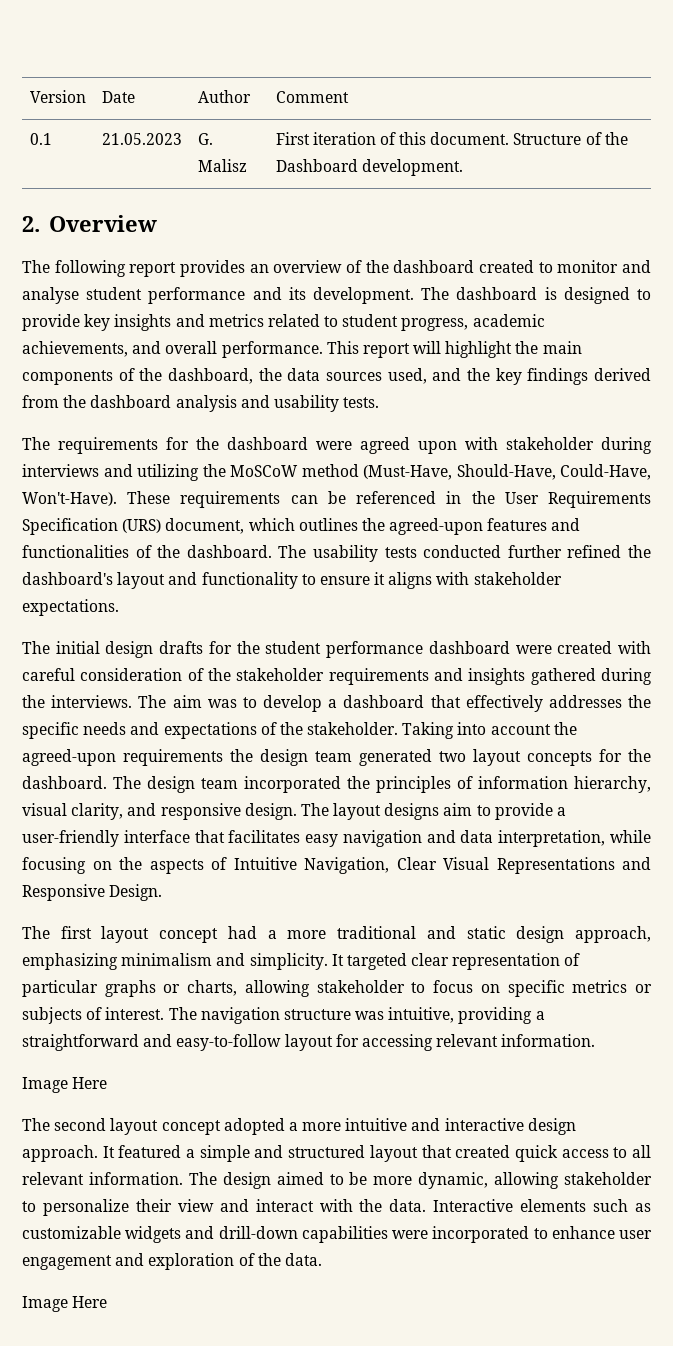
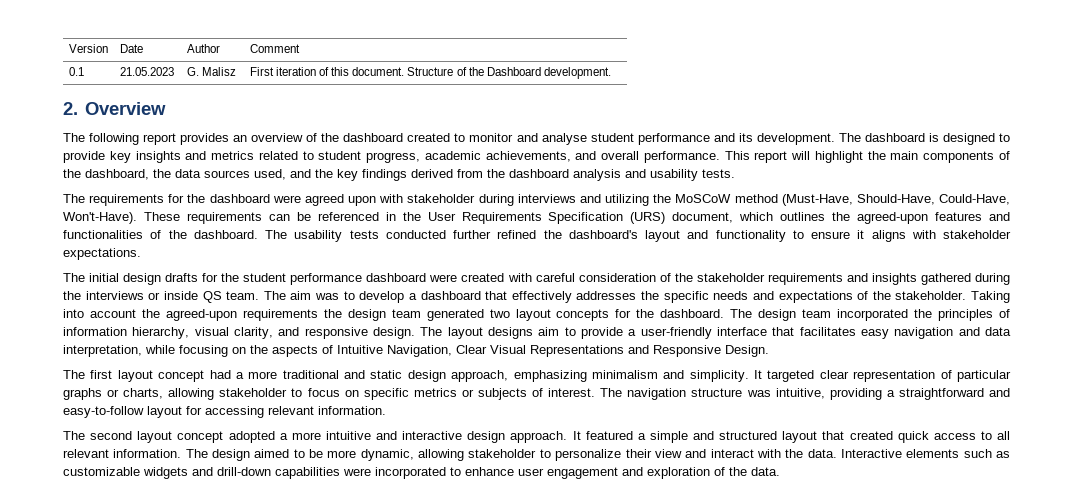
- The initial design drafts for the student performance dashboard were created with careful consideration of the stakeholder requirements and insights gathered during the interviews.
+ The initial design drafts for the student performance dashboard were created with careful consideration of the stakeholder requirements and insights gathered during the interviews or inside QS team.
  The navigation structure was intuitive, providing a straightforward and easy-to-follow layout for accessing relevant information.
- Image Here
  Interactive elements such as customizable widgets and drill-down capabilities were incorporated to enhance user engagement and exploration of the data.
- Image Here

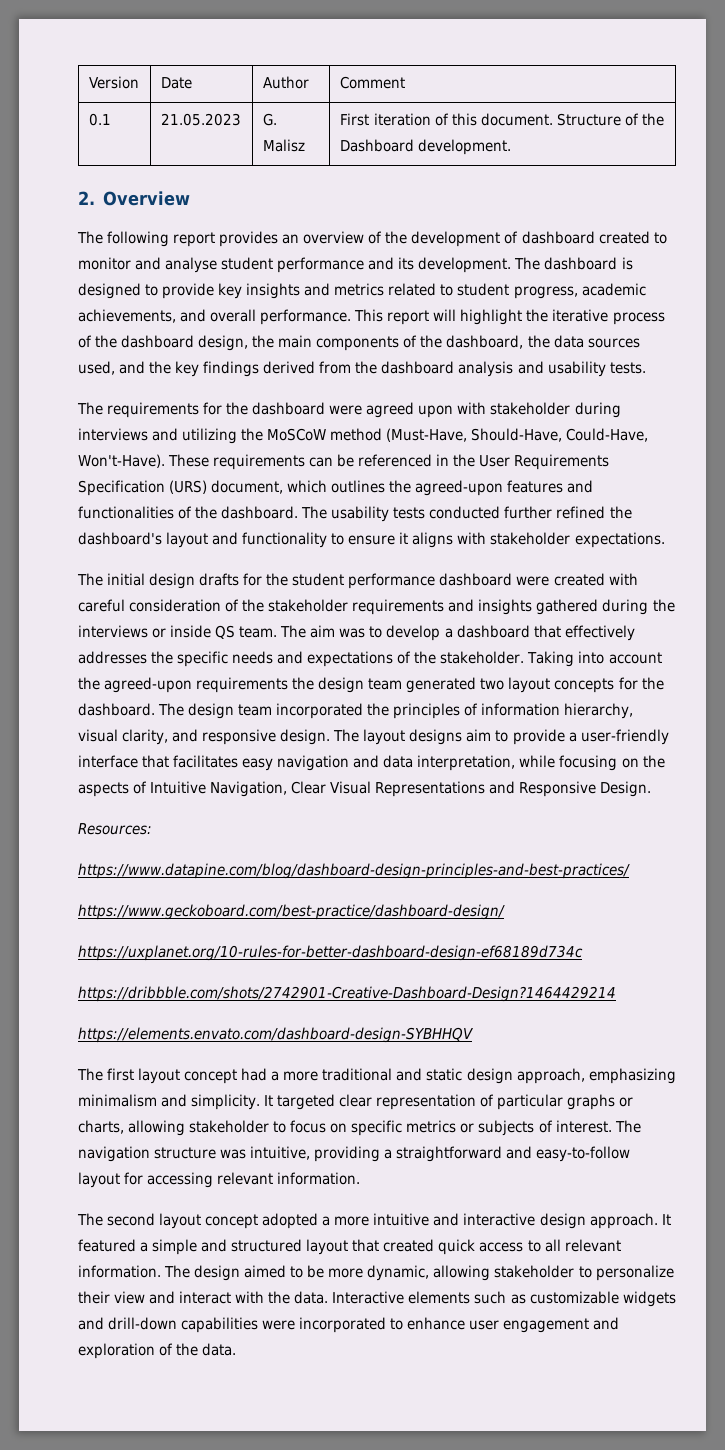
- The following report provides an overview of the dashboard created to monitor and analyse student performance and its development.
+ The following report provides an overview of the development of dashboard created to monitor and analyse student performance and its development.
- This report will highlight the main components of the dashboard, the data sources used, and the key findings derived from the dashboard analysis and usability tests.
+ This report will highlight the iterative process of the dashboard design, the main components of the dashboard, the data sources used, and the key findings derived from the dashboard analysis and usability tests.
+ Resources:
+ https://www.datapine.com/blog/dashboard-design-principles-and-best-practices/
+ https://www.geckoboard.com/best-practice/dashboard-design/
+ https://uxplanet.org/10-rules-for-better-dashboard-design-ef68189d734c
+ https://dribbble.com/shots/2742901-Creative-Dashboard-Design?1464429214
+ https://elements.envato.com/dashboard-design-SYBHHQV

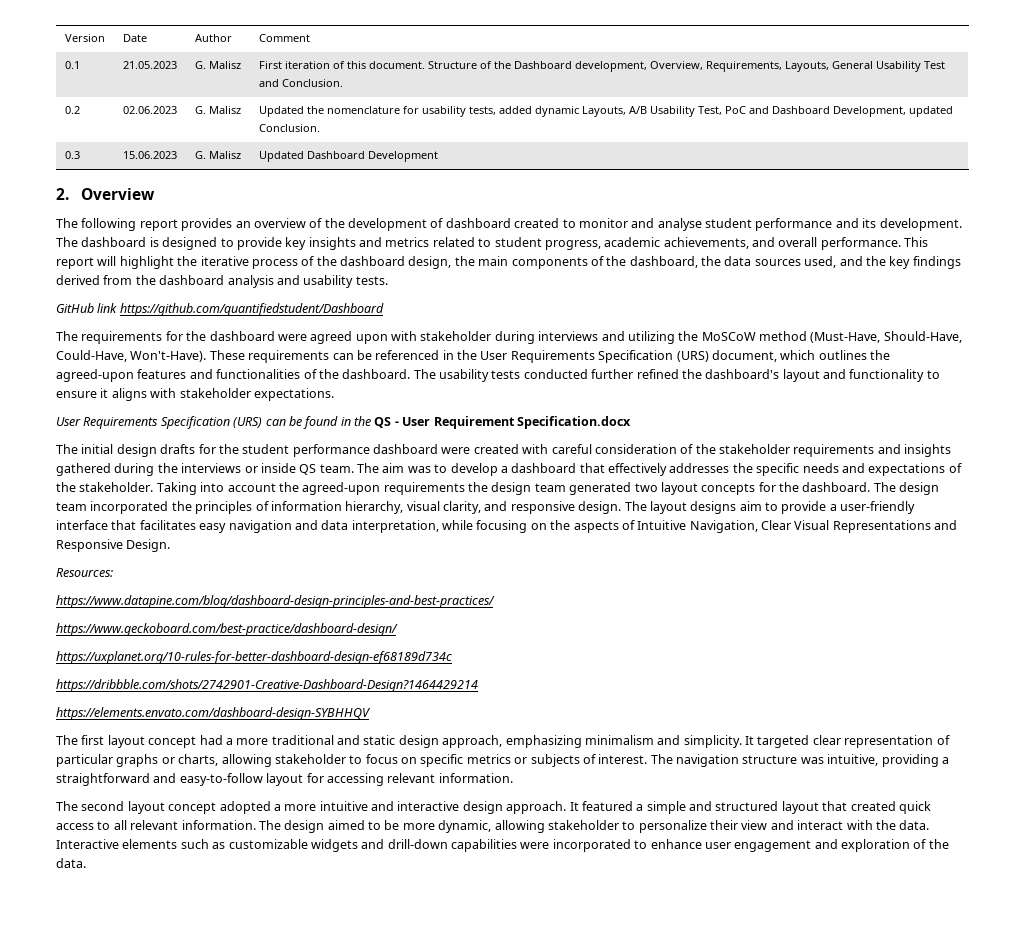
- 0.1 | 21.05.2023 | G. Malisz | First iteration of this document. Structure of the Dashboard development.
+ 0.1 | 21.05.2023 | G. Malisz | First iteration of this document. Structure of the Dashboard development, Overview, Requirements, Layouts, General Usability Test and Conclusion.
+ 0.2 | 02.06.2023 | G. Malisz | Updated the nomenclature for usability tests, added dynamic Layouts, A/B Usability Test, PoC and Dashboard Development, updated Conclusion.
+ 0.3 | 15.06.2023 | G. Malisz | Updated Dashboard Development
+ GitHub link https://github.com/quantifiedstudent/Dashboard
+ User Requirements Specification (URS) can be found in the QS - User Requirement Specification.docx

